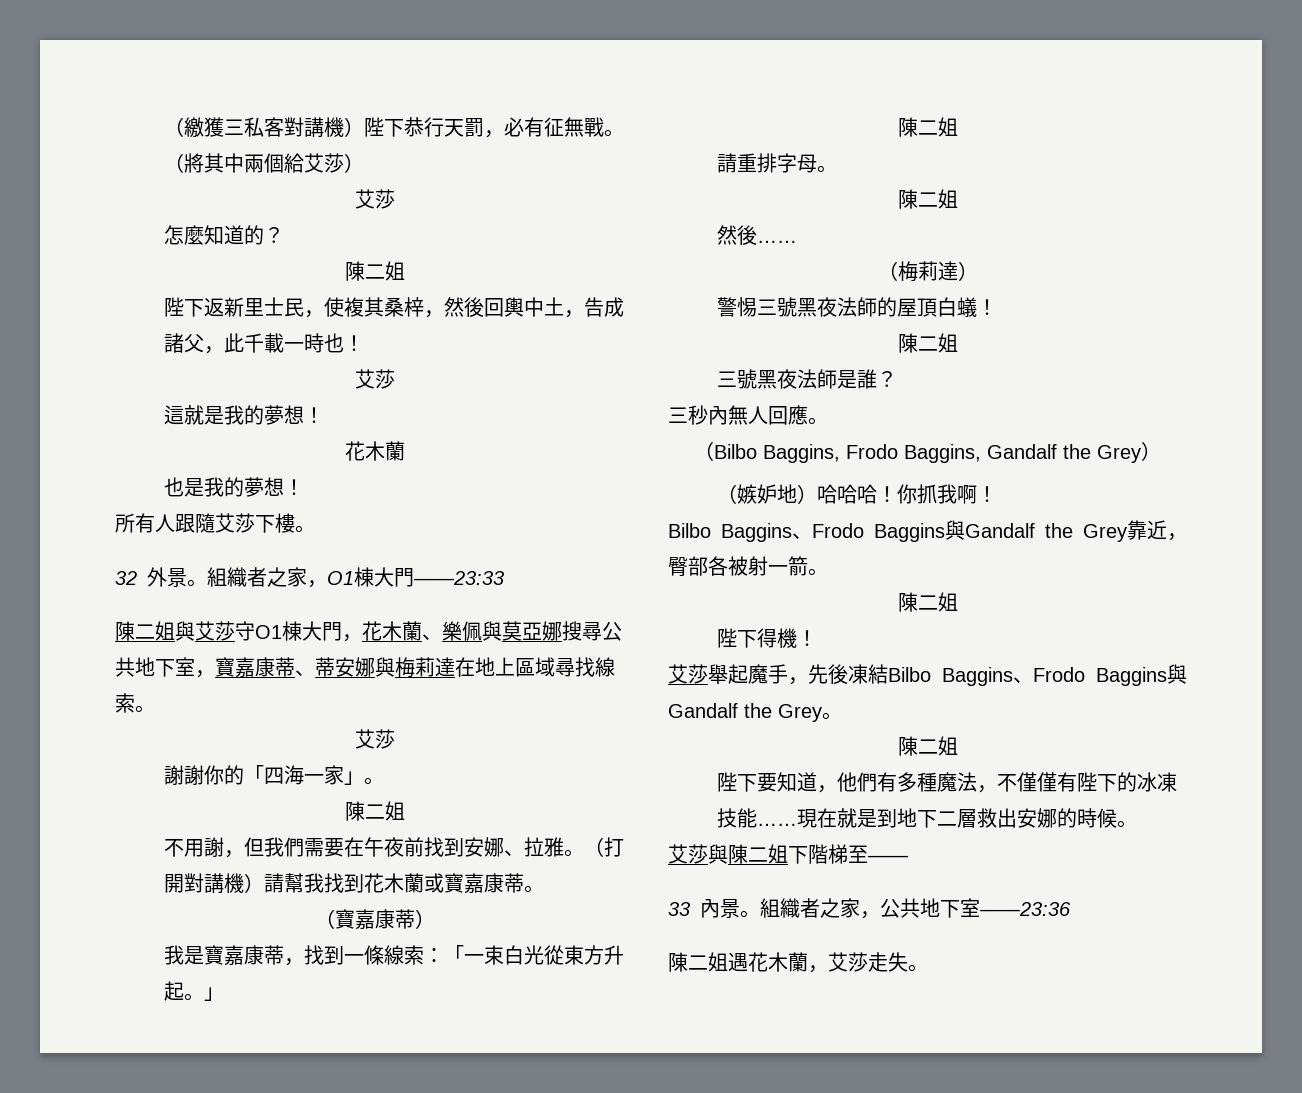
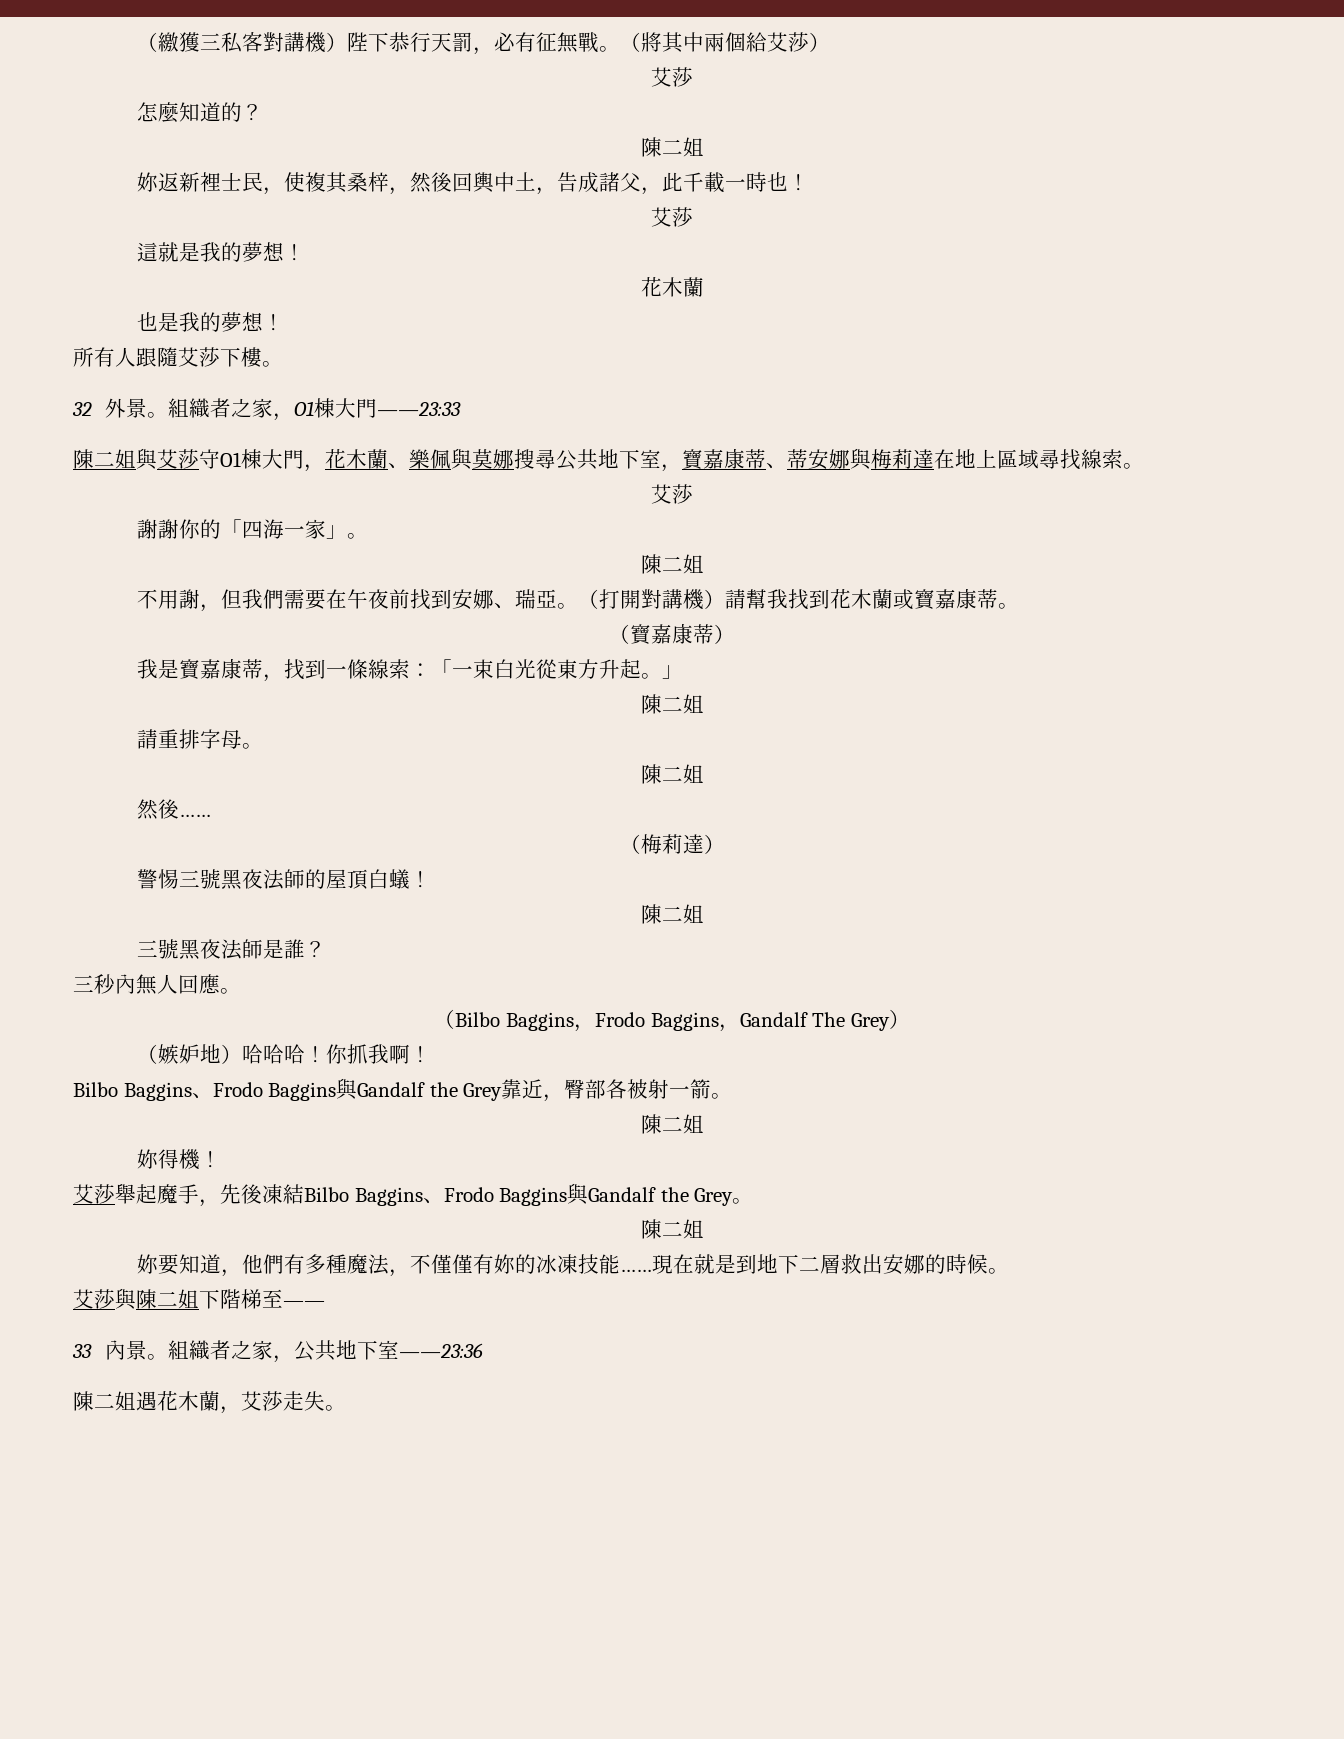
- 陛下返新里士民，使複其桑梓，然後回輿中土，告成諸父，此千載一時也！
+ 妳返新裡士民，使複其桑梓，然後回輿中土，告成諸父，此千載一時也！
- 陳二姐與艾莎守O1棟大門，花木蘭、樂佩與莫亞娜搜尋公共地下室，寶嘉康蒂、蒂安娜與梅莉達在地上區域尋找線索。
+ 陳二姐與艾莎守O1棟大門，花木蘭、樂佩與莫娜搜尋公共地下室，寶嘉康蒂、蒂安娜與梅莉達在地上區域尋找線索。
- 不用謝，但我們需要在午夜前找到安娜、拉雅。
+ 不用謝，但我們需要在午夜前找到安娜、瑞亞。
- （Bilbo Baggins, Frodo Baggins, Gandalf the Grey）
+ （Bilbo Baggins，Frodo Baggins，Gandalf The Grey）
- 陛下得機！
+ 妳得機！
- 陛下要知道，他們有多種魔法，不僅僅有陛下的冰凍技能……
+ 妳要知道，他們有多種魔法，不僅僅有妳的冰凍技能……

